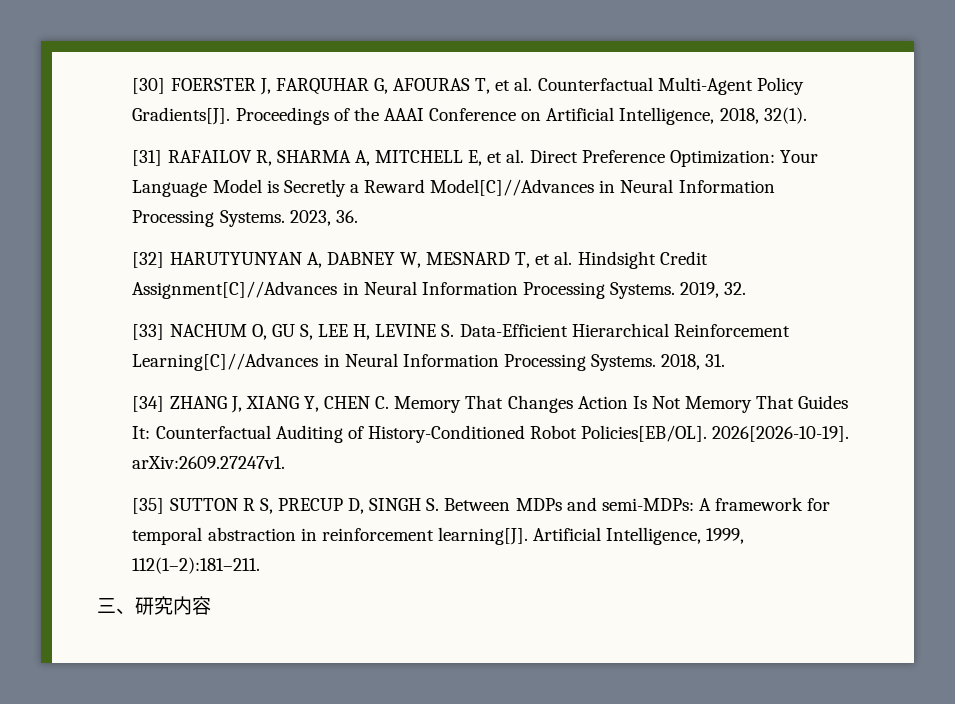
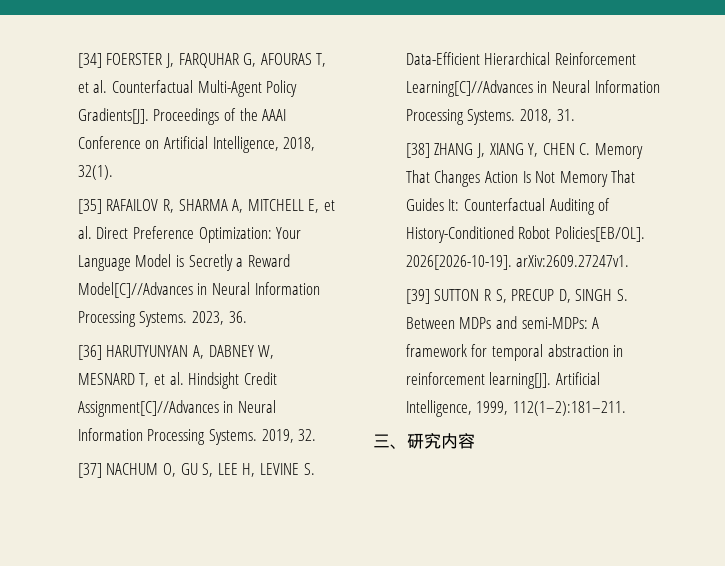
- [30] FOERSTER J, FARQUHAR G, AFOURAS T, et al. Counterfactual Multi-Agent Policy Gradients[J].
+ [34] FOERSTER J, FARQUHAR G, AFOURAS T, et al. Counterfactual Multi-Agent Policy Gradients[J].
- [31] RAFAILOV R, SHARMA A, MITCHELL E, et al. Direct Preference Optimization: Your Language Model is Secretly a Reward Model[C]//Advances in Neural Information Processing Systems.
+ [35] RAFAILOV R, SHARMA A, MITCHELL E, et al. Direct Preference Optimization: Your Language Model is Secretly a Reward Model[C]//Advances in Neural Information Processing Systems.
- [32] HARUTYUNYAN A, DABNEY W, MESNARD T, et al. Hindsight Credit Assignment[C]//Advances in Neural Information Processing Systems.
+ [36] HARUTYUNYAN A, DABNEY W, MESNARD T, et al. Hindsight Credit Assignment[C]//Advances in Neural Information Processing Systems.
- [33] NACHUM O, GU S, LEE H, LEVINE S. Data-Efficient Hierarchical Reinforcement Learning[C]//Advances in Neural Information Processing Systems.
+ [37] NACHUM O, GU S, LEE H, LEVINE S. Data-Efficient Hierarchical Reinforcement Learning[C]//Advances in Neural Information Processing Systems.
- [34] ZHANG J, XIANG Y, CHEN C. Memory That Changes Action Is Not Memory That Guides It: Counterfactual Auditing of History-Conditioned Robot Policies[EB/OL].
+ [38] ZHANG J, XIANG Y, CHEN C. Memory That Changes Action Is Not Memory That Guides It: Counterfactual Auditing of History-Conditioned Robot Policies[EB/OL].
- [35] SUTTON R S, PRECUP D, SINGH S. Between MDPs and semi-MDPs: A framework for temporal abstraction in reinforcement learning[J].
+ [39] SUTTON R S, PRECUP D, SINGH S. Between MDPs and semi-MDPs: A framework for temporal abstraction in reinforcement learning[J].

